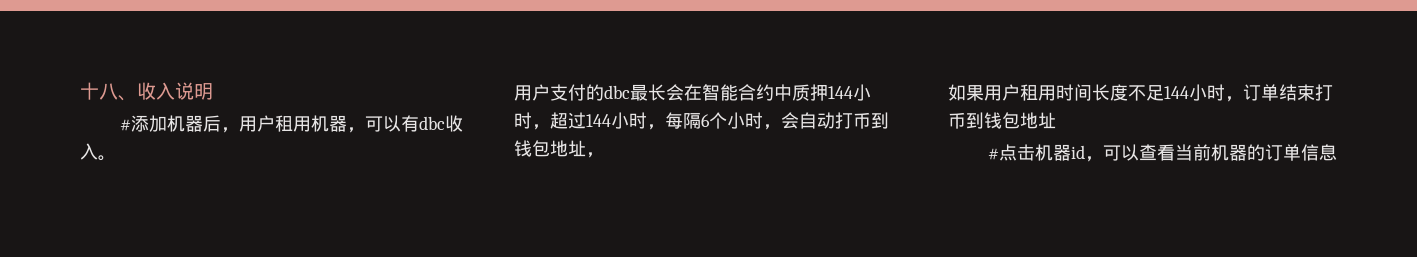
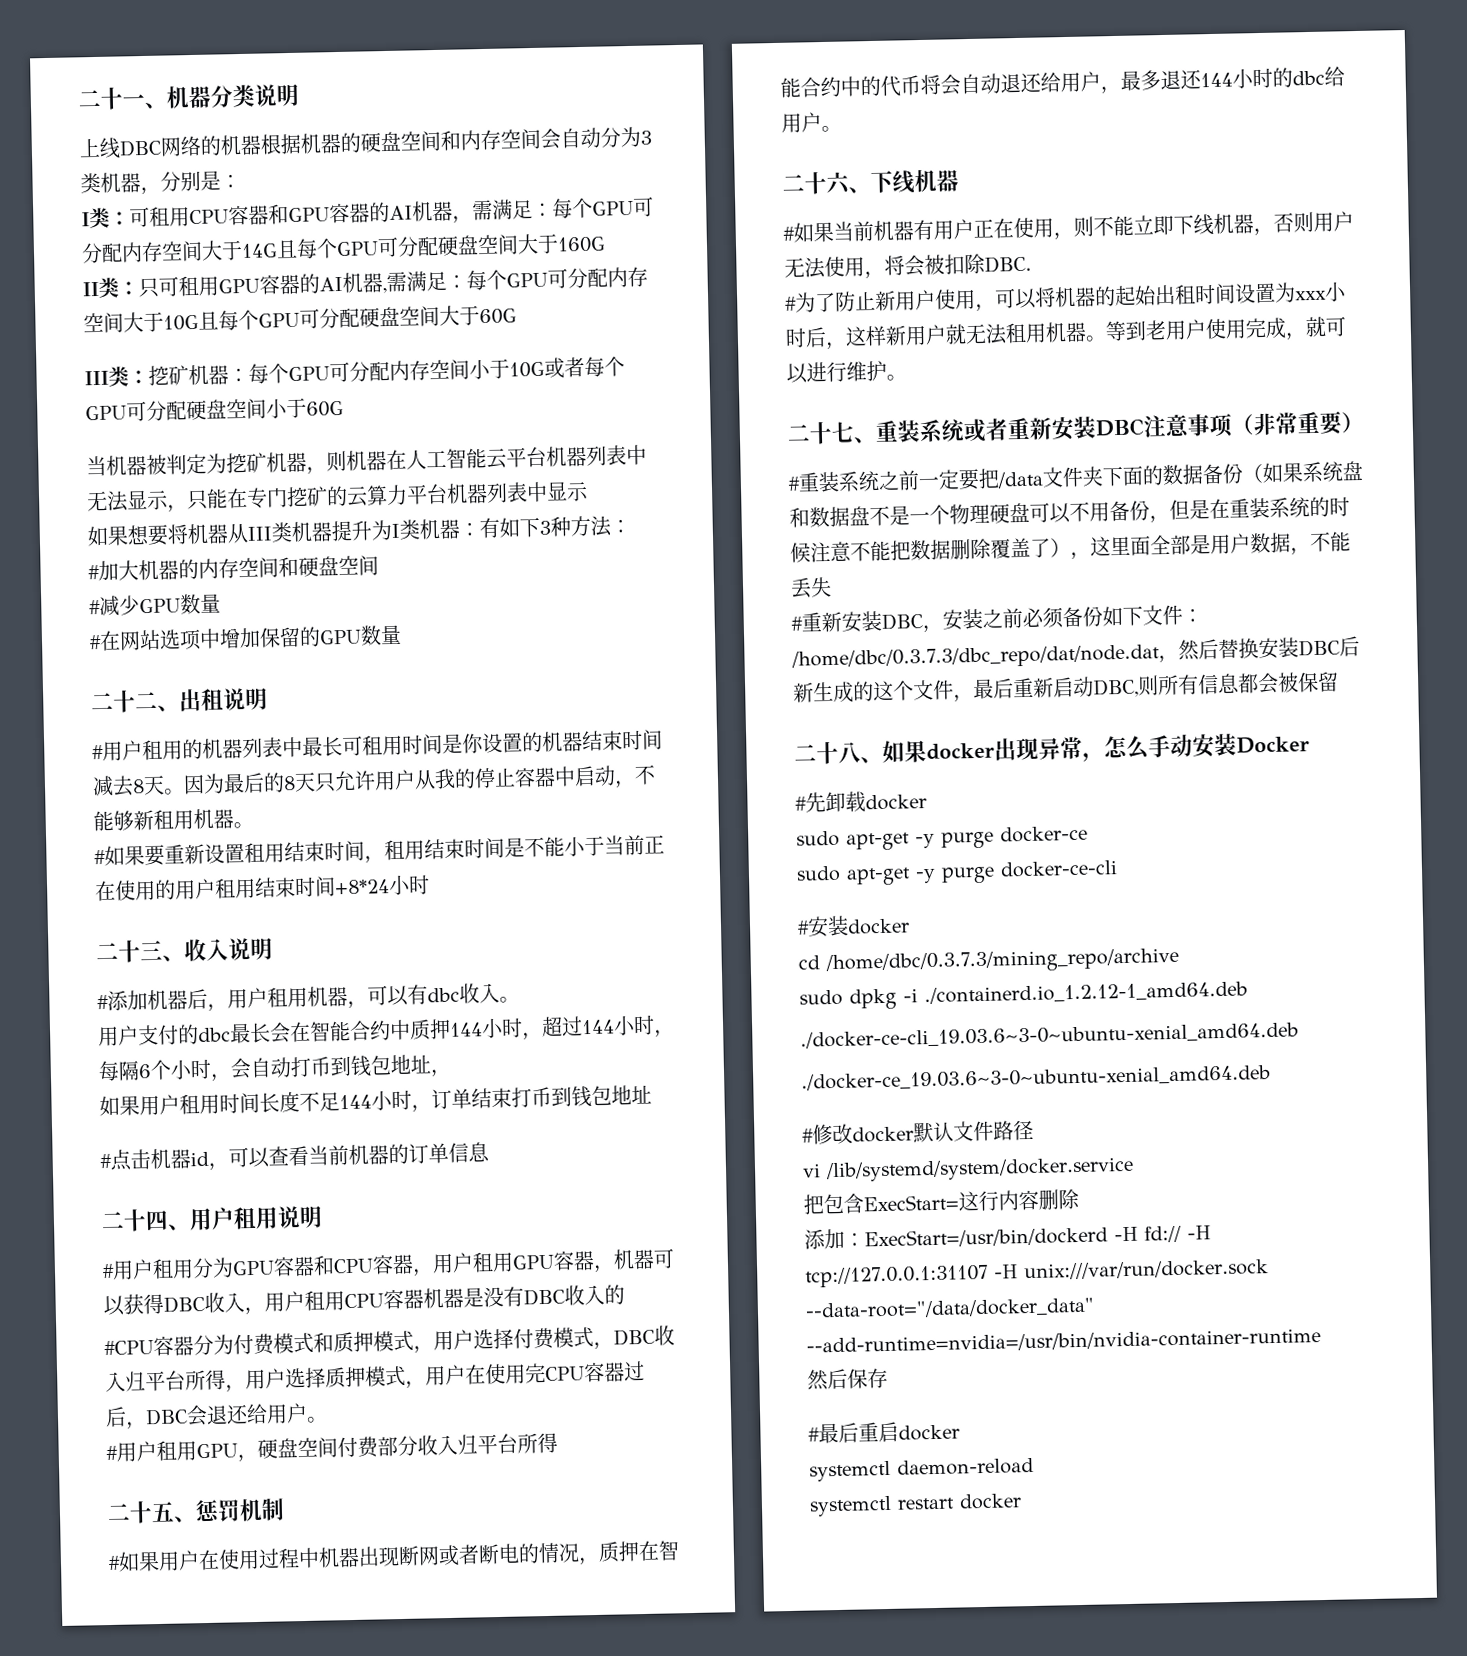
- 十八、收入说明
+ 二十一、机器分类说明
+ 上线DBC网络的机器根据机器的硬盘空间和内存空间会自动分为3类机器，分别是：
+ I类：可租用CPU容器和GPU容器的AI机器，需满足：每个GPU可分配内存空间大于14G且每个GPU可分配硬盘空间大于160G
+ II类：只可租用GPU容器的AI机器,需满足：每个GPU可分配内存空间大于10G且每个GPU可分配硬盘空间大于60G
+ III类：挖矿机器：每个GPU可分配内存空间小于10G或者每个GPU可分配硬盘空间小于60G
+ 当机器被判定为挖矿机器，则机器在人工智能云平台机器列表中无法显示，只能在专门挖矿的云算力平台机器列表中显示
+ 如果想要将机器从III类机器提升为I类机器：有如下3种方法：
+ #加大机器的内存空间和硬盘空间
+ #减少GPU数量
+ #在网站选项中增加保留的GPU数量
+ 二十二、出租说明
+ #用户租用的机器列表中最长可租用时间是你设置的机器结束时间减去8天。因为最后的8天只允许用户从我的停止容器中启动，不能够新租用机器。
+ #如果要重新设置租用结束时间，租用结束时间是不能小于当前正在使用的用户租用结束时间+8*24小时
+ 二十三、收入说明
+ 二十四、用户租用说明
+ #用户租用分为GPU容器和CPU容器，用户租用GPU容器，机器可以获得DBC收入，用户租用CPU容器机器是没有DBC收入的
+ #CPU容器分为付费模式和质押模式，用户选择付费模式，DBC收入归平台所得，用户选择质押模式，用户在使用完CPU容器过后，DBC会退还给用户。
+ #用户租用GPU，硬盘空间付费部分收入归平台所得
+ 二十五、惩罚机制
+ #如果用户在使用过程中机器出现断网或者断电的情况，质押在智能合约中的代币将会自动退还给用户，最多退还144小时的dbc给用户。
+ 二十六、下线机器
+ #如果当前机器有用户正在使用，则不能立即下线机器，否则用户无法使用，将会被扣除DBC.
+ #为了防止新用户使用，可以将机器的起始出租时间设置为xxx小时后，这样新用户就无法租用机器。等到老用户使用完成，就可以进行维护。
+ 二十七、重装系统或者重新安装DBC注意事项（非常重要）
+ #重装系统之前一定要把/data文件夹下面的数据备份（如果系统盘和数据盘不是一个物理硬盘可以不用备份，但是在重装系统的时候注意不能把数据删除覆盖了），这里面全部是用户数据，不能丢失
+ #重新安装DBC，安装之前必须备份如下文件：/home/dbc/0.3.7.3/dbc_repo/dat/node.dat，然后替换安装DBC后新生成的这个文件，最后重新启动DBC,则所有信息都会被保留
+ 二十八、如果docker出现异常，怎么手动安装Docker
+ #先卸载docker
+ sudo apt-get -y purge docker-ce
+ sudo apt-get -y purge docker-ce-cli
+ #安装docker
+ cd /home/dbc/0.3.7.3/mining_repo/archive
+ sudo dpkg -i ./containerd.io_1.2.12-1_amd64.deb
+ ./docker-ce-cli_19.03.6~3-0~ubuntu-xenial_amd64.deb
+ ./docker-ce_19.03.6~3-0~ubuntu-xenial_amd64.deb
+ #修改docker默认文件路径
+ vi /lib/systemd/system/docker.service
+ 把包含ExecStart=这行内容删除
+ 添加：ExecStart=/usr/bin/dockerd -H fd:// -H tcp://127.0.0.1:31107 -H unix:///var/run/docker.sock --data-root="/data/docker_data" --add-runtime=nvidia=/usr/bin/nvidia-container-runtime
+ 然后保存
+ #最后重启docker
+ systemctl daemon-reload
+ systemctl restart docker

